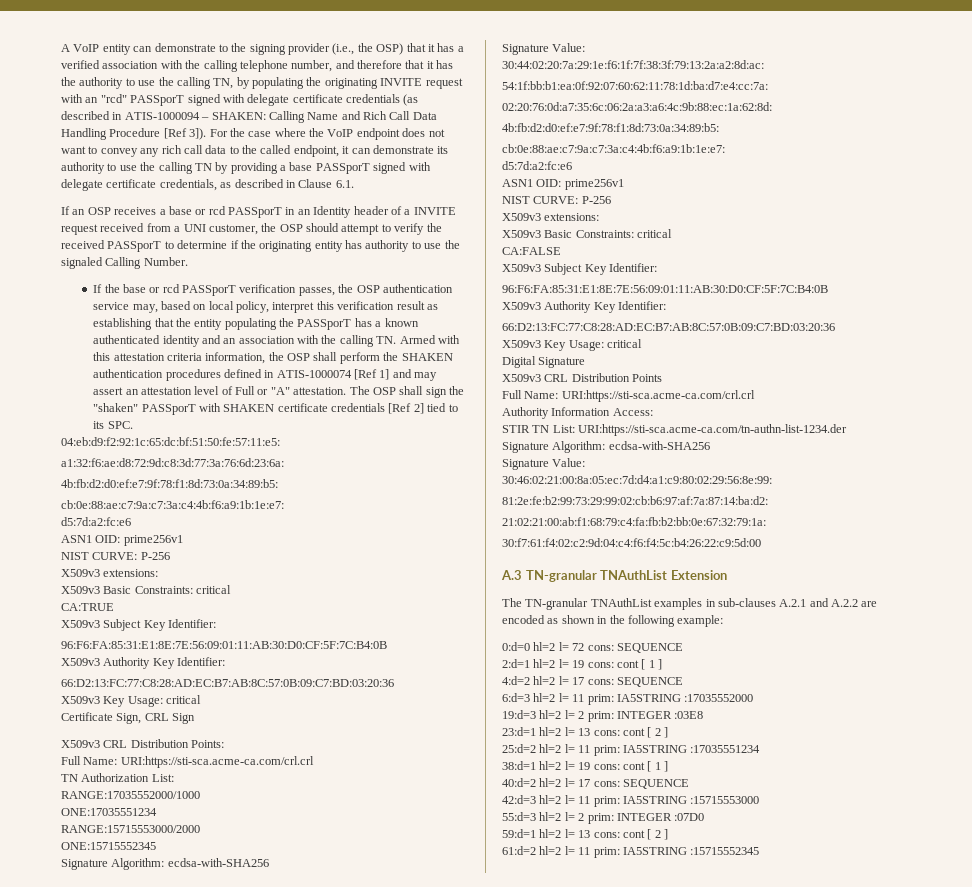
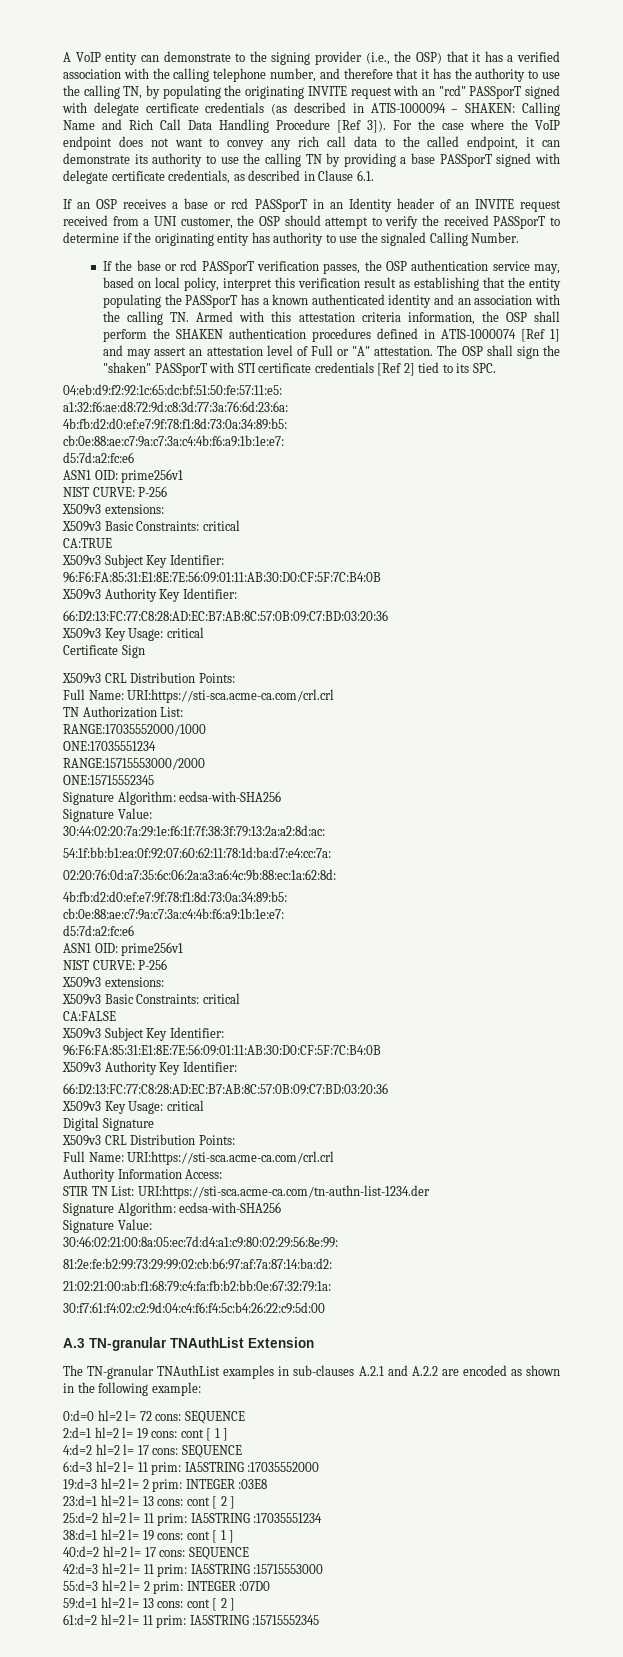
- If an OSP receives a base or rcd PASSporT in an Identity header of a INVITE request received from a UNI customer, the OSP should attempt to verify the received PASSporT to determine if the originating entity has authority to use the signaled Calling Number.
+ If an OSP receives a base or rcd PASSporT in an Identity header of an INVITE request received from a UNI customer, the OSP should attempt to verify the received PASSporT to determine if the originating entity has authority to use the signaled Calling Number.
- The OSP shall sign the "shaken" PASSporT with SHAKEN certificate credentials [Ref 2] tied to its SPC.
+ The OSP shall sign the "shaken" PASSporT with STI certificate credentials [Ref 2] tied to its SPC.
- Certificate Sign, CRL Sign
+ Certificate Sign
  Digital Signature
- X509v3 CRL Distribution Points
+ X509v3 CRL Distribution Points:

